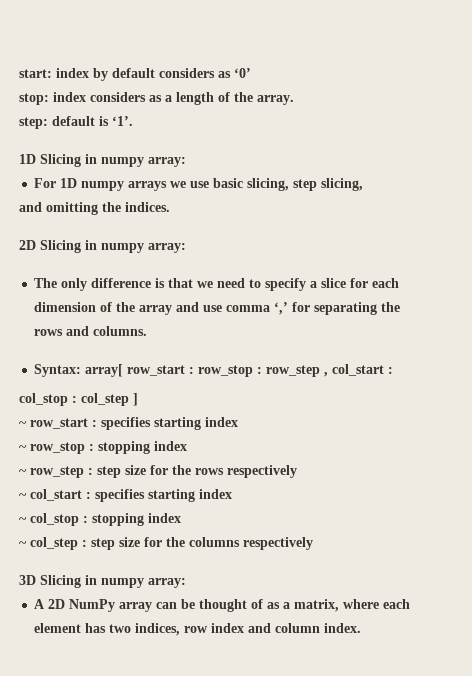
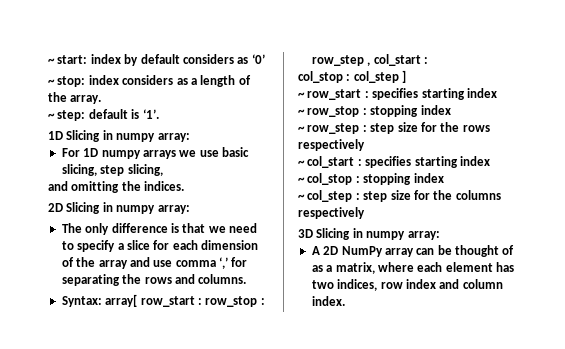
- start: index by default considers as ‘0’
+ ~ start: index by default considers as ‘0’
- stop: index considers as a length of the array.
+ ~ stop: index considers as a length of the array.
- step: default is ‘1’.
+ ~ step: default is ‘1’.

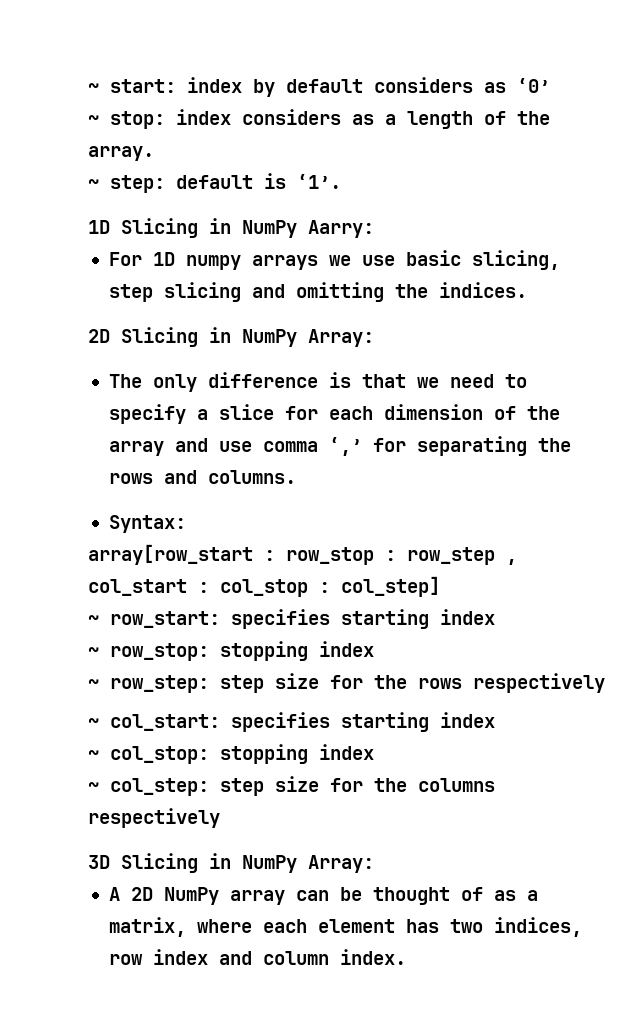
- 1D Slicing in numpy array:
+ 1D Slicing in NumPy Aarry:
- For 1D numpy arrays we use basic slicing, step slicing,
- and omitting the indices.
+ For 1D numpy arrays we use basic slicing, step slicing and omitting the indices.
- 2D Slicing in numpy array:
+ 2D Slicing in NumPy Array:
- Syntax: array[ row_start : row_stop : row_step , col_start :
- col_stop : col_step ]
- ~ row_start : specifies starting index
- ~ row_stop : stopping index
- ~ row_step : step size for the rows respectively
+ Syntax:
+ array[row_start : row_stop : row_step , col_start : col_stop : col_step]
+ ~ row_start: specifies starting index
+ ~ row_stop: stopping index
+ ~ row_step: step size for the rows respectively
- ~ col_start : specifies starting index
- ~ col_stop : stopping index
- ~ col_step : step size for the columns respectively
+ ~ col_start: specifies starting index
+ ~ col_stop: stopping index
+ ~ col_step: step size for the columns respectively
- 3D Slicing in numpy array:
+ 3D Slicing in NumPy Array:

